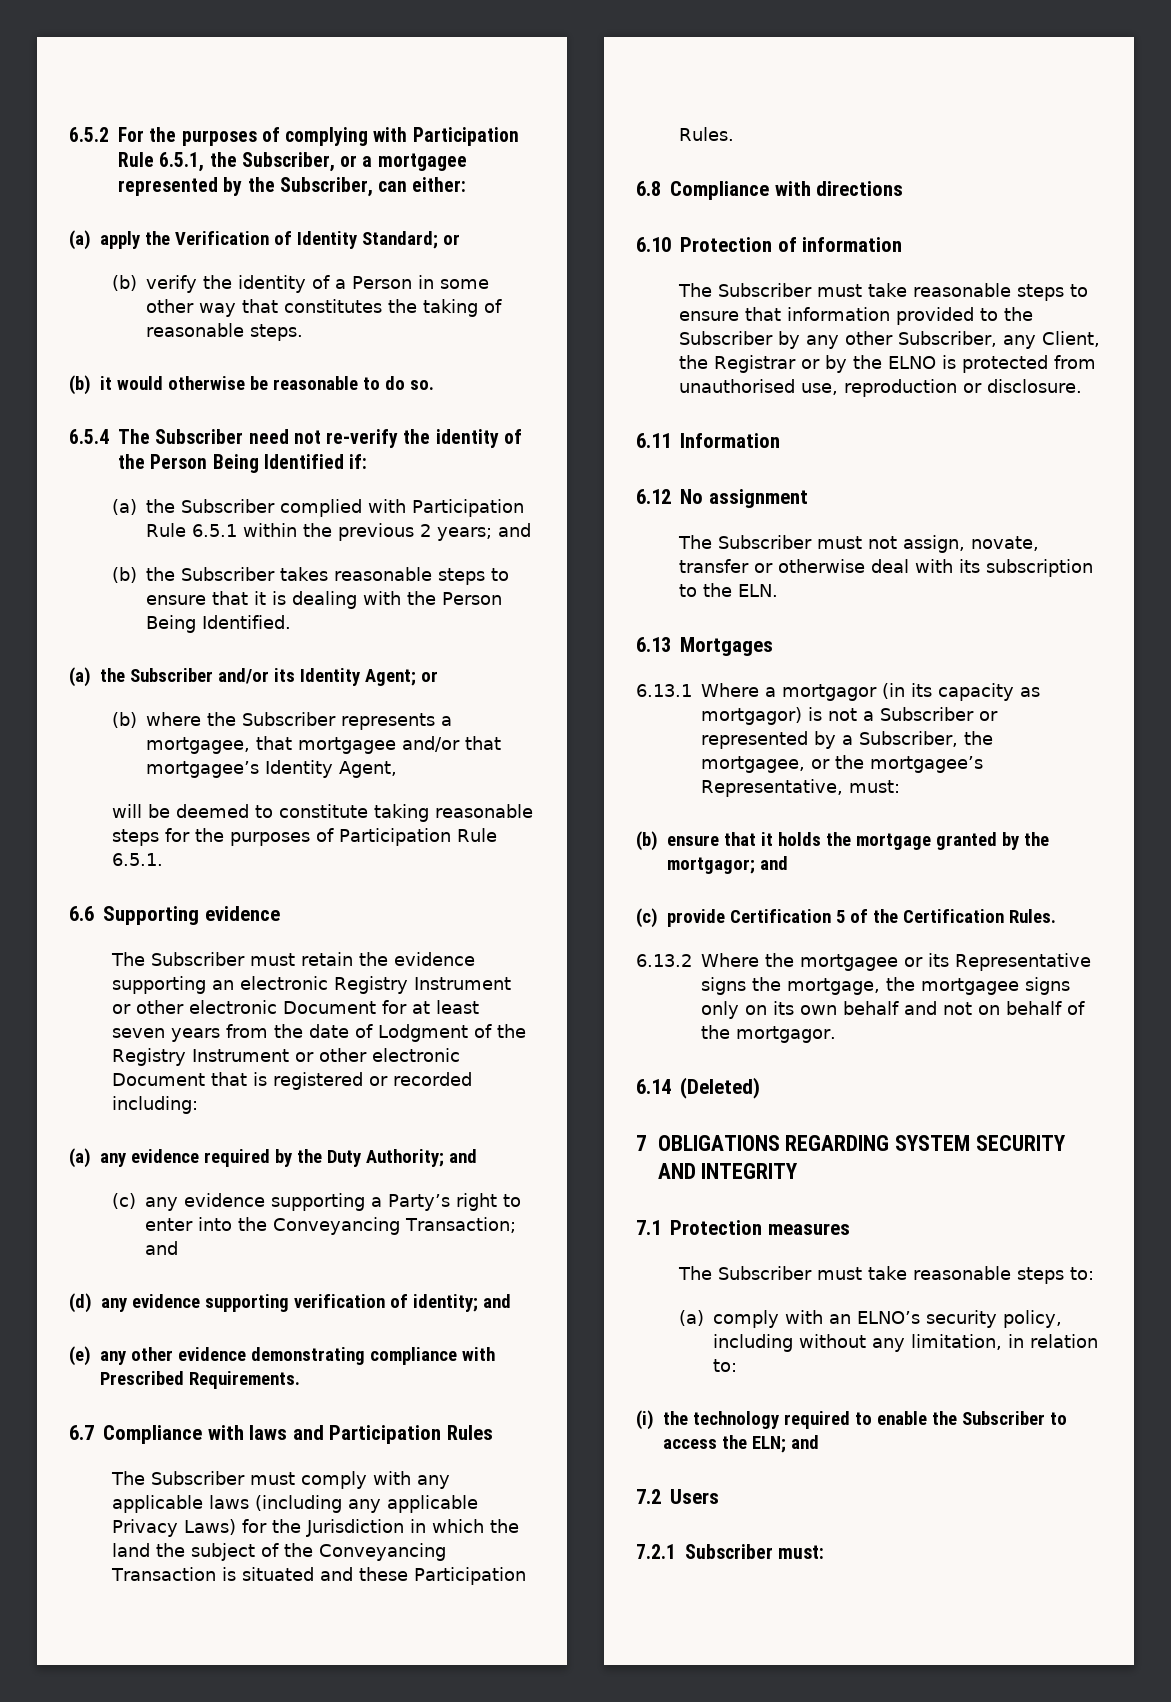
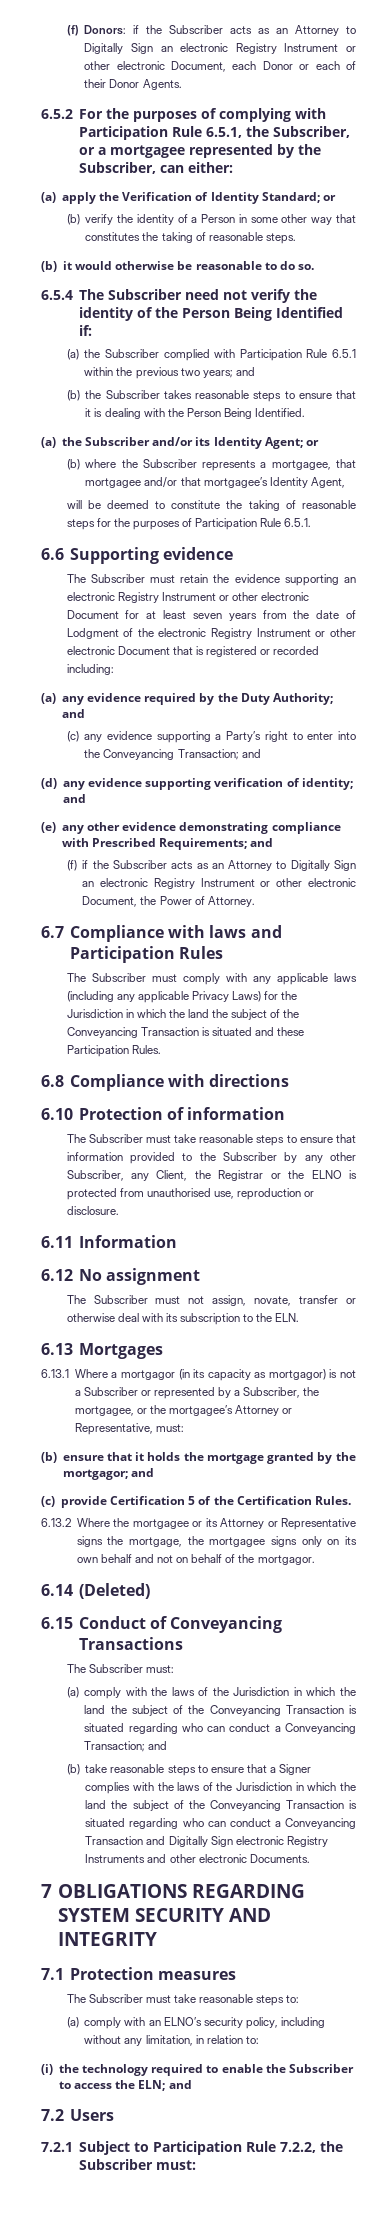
+ (f) Donors: if the Subscriber acts as an Attorney to Digitally Sign an electronic Registry Instrument or other electronic Document, each Donor or each of their Donor Agents.
- 6.5.4 The Subscriber need not re-verify the identity of the Person Being Identified if:
+ 6.5.4 The Subscriber need not verify the identity of the Person Being Identified if:
- (a) the Subscriber complied with Participation Rule 6.5.1 within the previous 2 years; and
+ (a) the Subscriber complied with Participation Rule 6.5.1 within the previous two years; and
- will be deemed to constitute taking reasonable steps for the purposes of Participation Rule 6.5.1.
+ will be deemed to constitute the taking of reasonable steps for the purposes of Participation Rule 6.5.1.
- The Subscriber must retain the evidence supporting an electronic Registry Instrument or other electronic Document for at least seven years from the date of Lodgment of the Registry Instrument or other electronic Document that is registered or recorded including:
+ The Subscriber must retain the evidence supporting an electronic Registry Instrument or other electronic Document for at least seven years from the date of Lodgment of the electronic Registry Instrument or other electronic Document that is registered or recorded including:
- (e) any other evidence demonstrating compliance with Prescribed Requirements.
+ (e) any other evidence demonstrating compliance with Prescribed Requirements; and
+ (f) if the Subscriber acts as an Attorney to Digitally Sign an electronic Registry Instrument or other electronic Document, the Power of Attorney.
- The Subscriber must take reasonable steps to ensure that information provided to the Subscriber by any other Subscriber, any Client, the Registrar or by the ELNO is protected from unauthorised use, reproduction or disclosure.
+ The Subscriber must take reasonable steps to ensure that information provided to the Subscriber by any other Subscriber, any Client, the Registrar or the ELNO is protected from unauthorised use, reproduction or disclosure.
- 6.13.1 Where a mortgagor (in its capacity as mortgagor) is not a Subscriber or represented by a Subscriber, the mortgagee, or the mortgagee’s Representative, must:
+ 6.13.1 Where a mortgagor (in its capacity as mortgagor) is not a Subscriber or represented by a Subscriber, the mortgagee, or the mortgagee’s Attorney or Representative, must:
- 6.13.2 Where the mortgagee or its Representative signs the mortgage, the mortgagee signs only on its own behalf and not on behalf of the mortgagor.
+ 6.13.2 Where the mortgagee or its Attorney or Representative signs the mortgage, the mortgagee signs only on its own behalf and not on behalf of the mortgagor.
+ 6.15 Conduct of Conveyancing Transactions
+ The Subscriber must:
+ (a) comply with the laws of the Jurisdiction in which the land the subject of the Conveyancing Transaction is situated regarding who can conduct a Conveyancing Transaction; and
+ (b) take reasonable steps to ensure that a Signer complies with the laws of the Jurisdiction in which the land the subject of the Conveyancing Transaction is situated regarding who can conduct a Conveyancing Transaction and Digitally Sign electronic Registry Instruments and other electronic Documents.
- 7.2.1 Subscriber must:
+ 7.2.1 Subject to Participation Rule 7.2.2, the Subscriber must:

